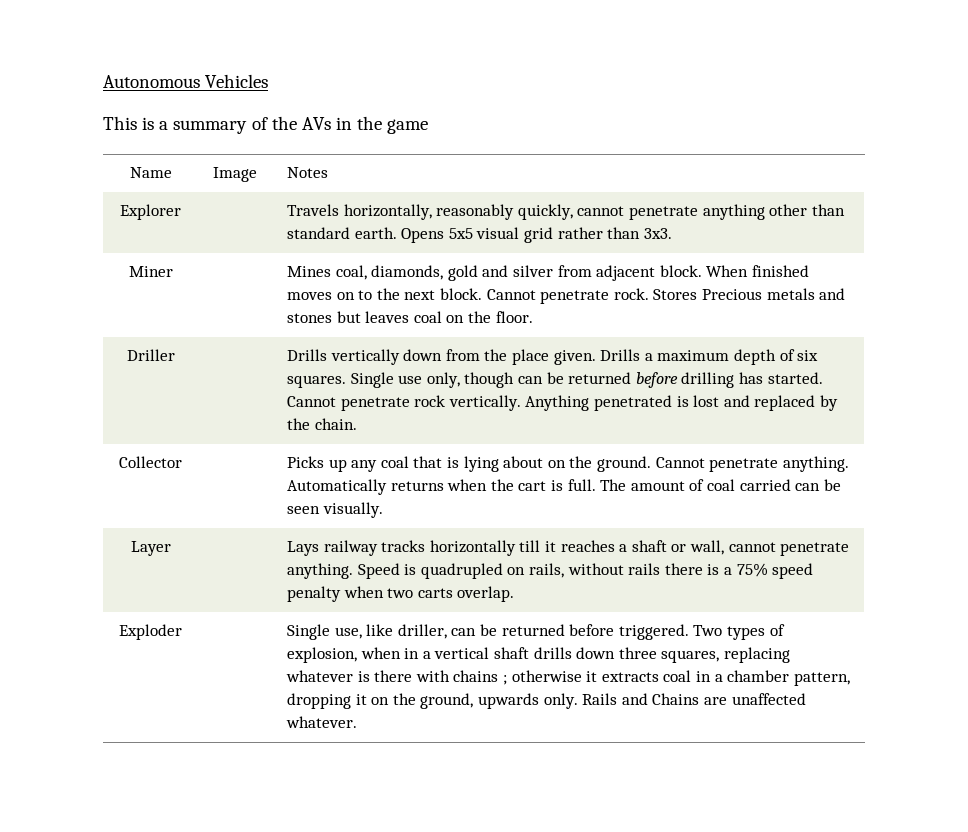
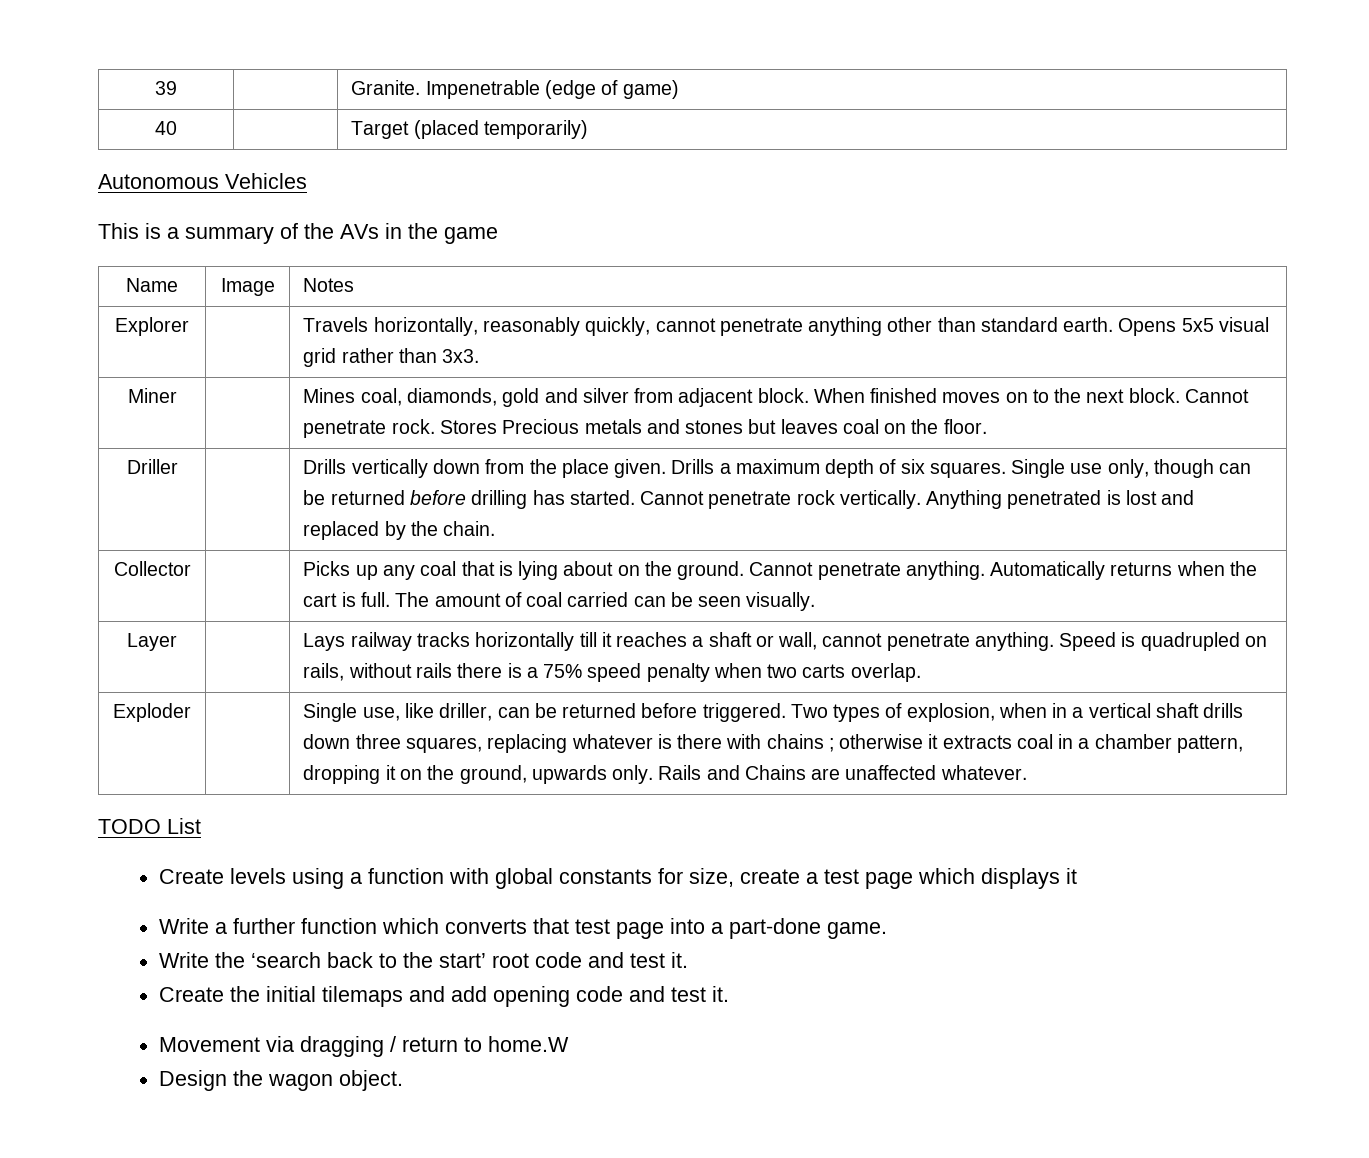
+ 39 | | Granite. Impenetrable (edge of game)
+ 40 | | Target (placed temporarily)
+ TODO List
+ Create levels using a function with global constants for size, create a test page which displays it
+ Write a further function which converts that test page into a part-done game.
+ Write the ‘search back to the start’ root code and test it.
+ Create the initial tilemaps and add opening code and test it.
+ Movement via dragging / return to home.W
+ Design the wagon object.

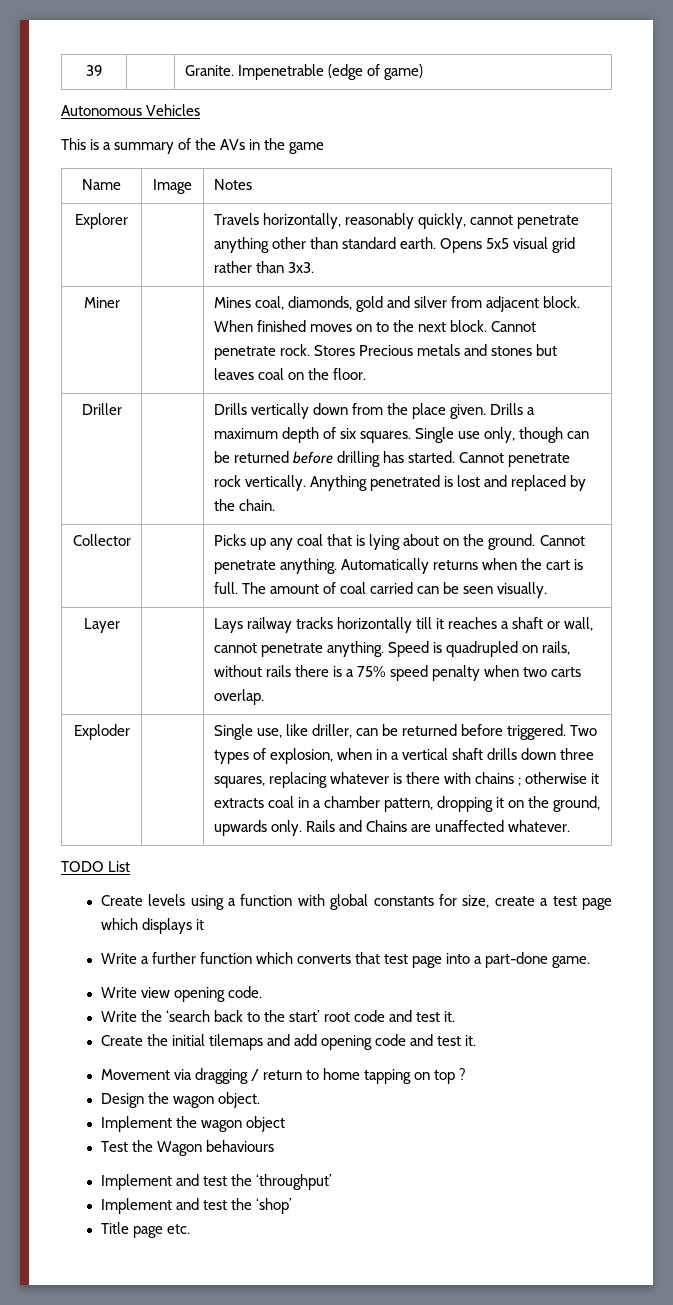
- 40 | | Target (placed temporarily)
+ Write view opening code.
- Movement via dragging / return to home.W
+ Movement via dragging / return to home tapping on top ?
+ Implement the wagon object
+ Test the Wagon behaviours
+ Implement and test the ‘throughput’
+ Implement and test the ‘shop’
+ Title page etc.

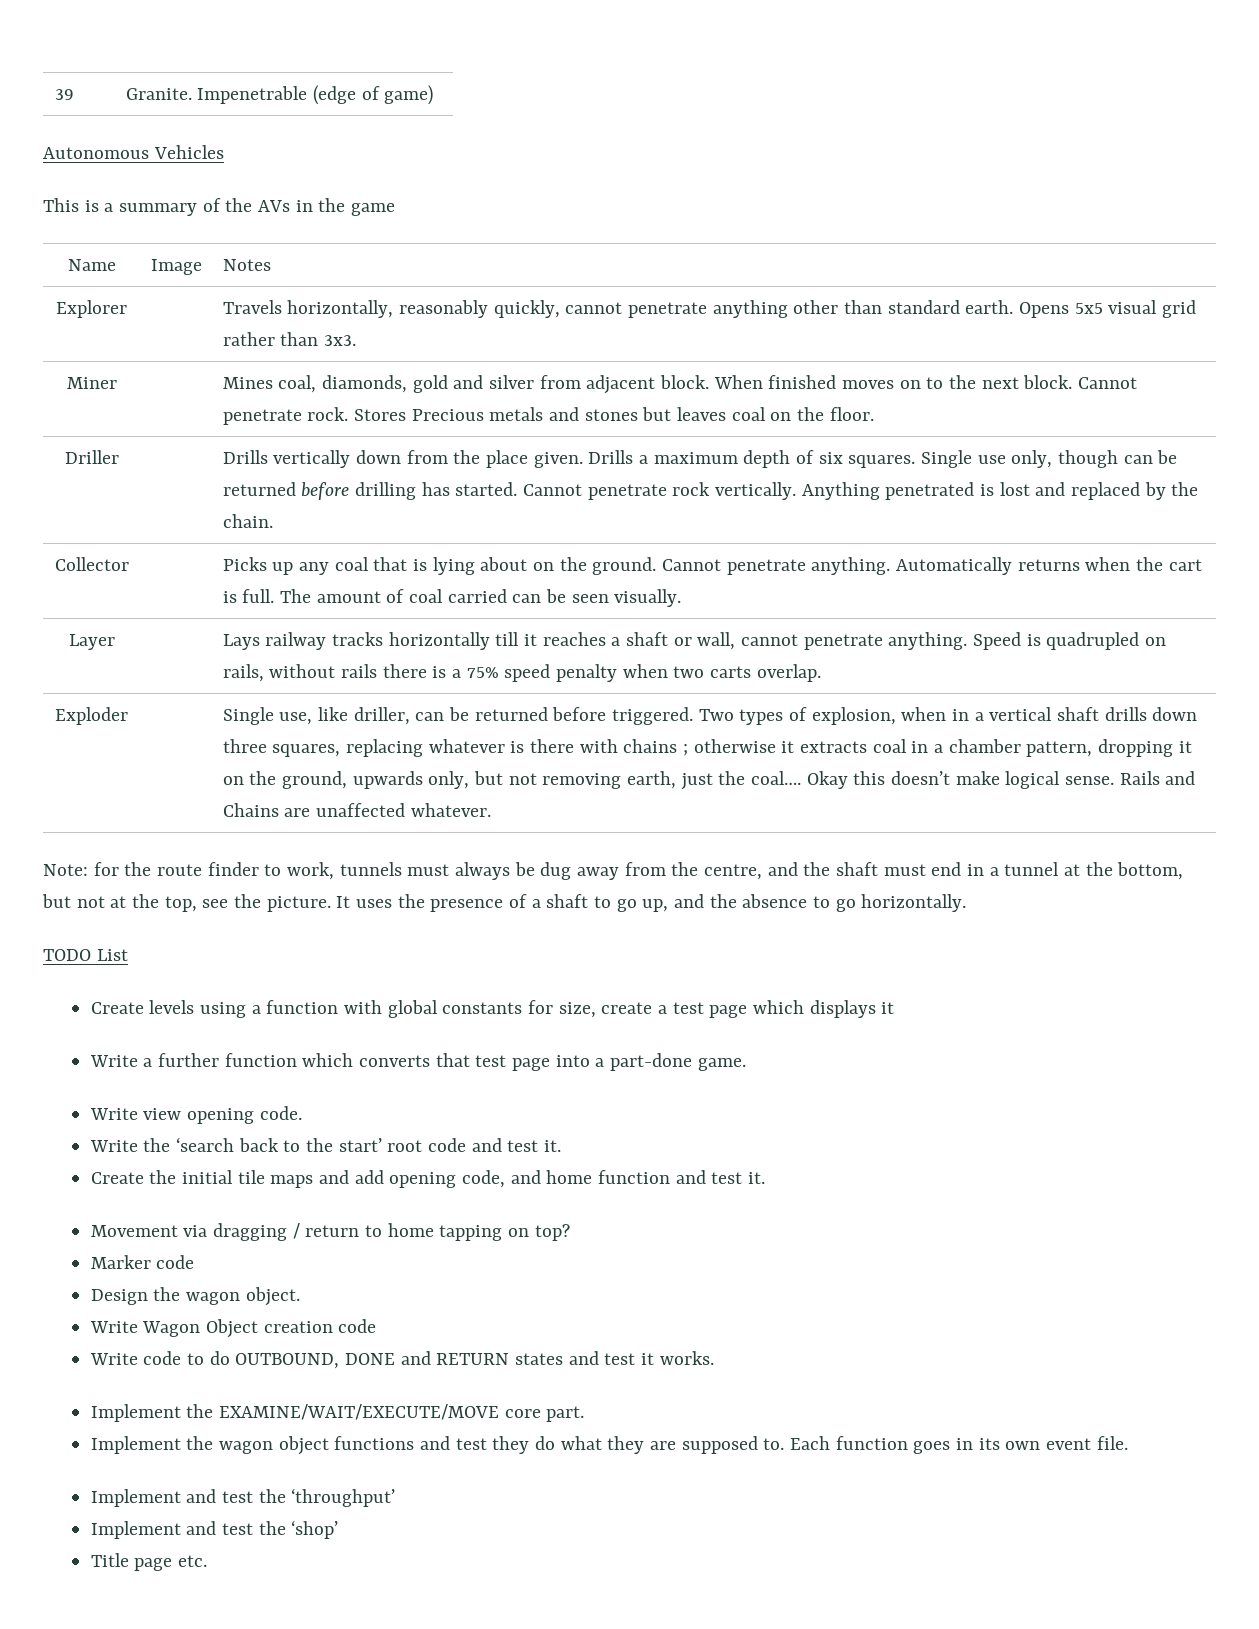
- Two types of explosion, when in a vertical shaft drills down three squares, replacing whatever is there with chains ; otherwise it extracts coal in a chamber pattern, dropping it on the ground, upwards only.
+ Two types of explosion, when in a vertical shaft drills down three squares, replacing whatever is there with chains ; otherwise it extracts coal in a chamber pattern, dropping it on the ground, upwards only, but not removing earth, just the coal…. Okay this doesn’t make logical sense.
+ Note: for the route finder to work, tunnels must always be dug away from the centre, and the shaft must end in a tunnel at the bottom, but not at the top, see the picture. It uses the presence of a shaft to go up, and the absence to go horizontally.
- Create the initial tilemaps and add opening code and test it.
+ Create the initial tile maps and add opening code, and home function and test it.
- Movement via dragging / return to home tapping on top ?
+ Movement via dragging / return to home tapping on top?
+ Marker code
- Implement the wagon object
- Test the Wagon behaviours
+ Write Wagon Object creation code
+ Write code to do OUTBOUND, DONE and RETURN states and test it works.
+ Implement the EXAMINE/WAIT/EXECUTE/MOVE core part.
+ Implement the wagon object functions and test they do what they are supposed to. Each function goes in its own event file.

